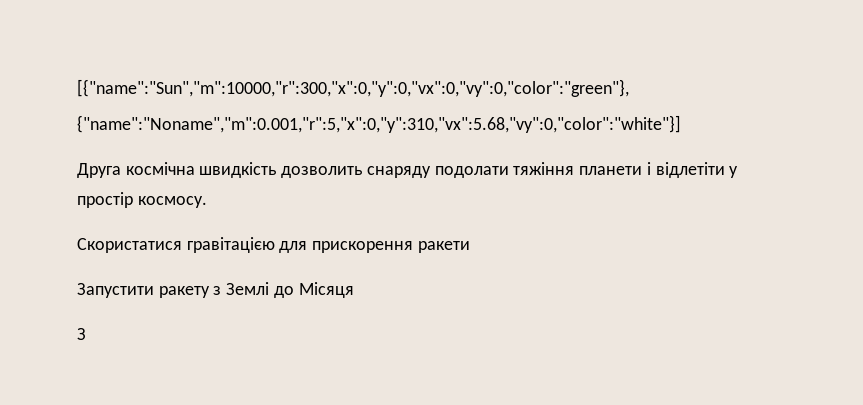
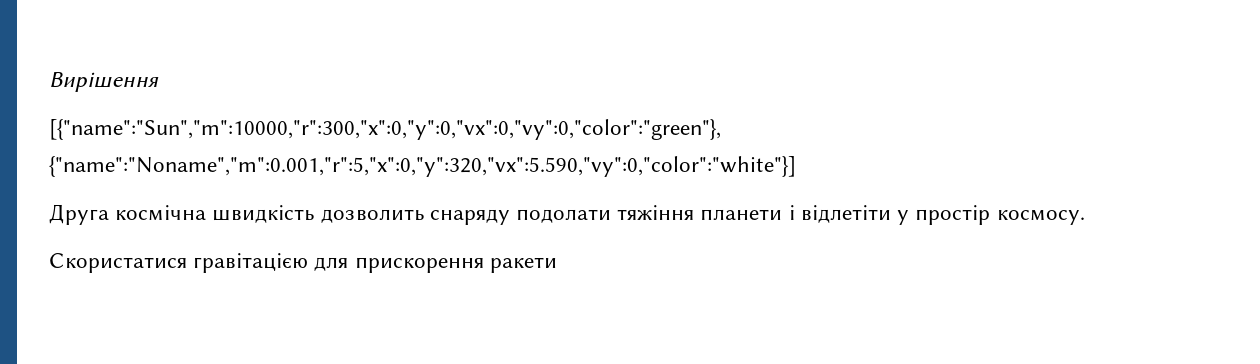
+ Вирішення
- {"name":"Noname","m":0.001,"r":5,"x":0,"y":310,"vx":5.68,"vy":0,"color":"white"}]
+ {"name":"Noname","m":0.001,"r":5,"x":0,"y":320,"vx":5.590,"vy":0,"color":"white"}]
- Запустити ракету з Землі до Місяця
- З

